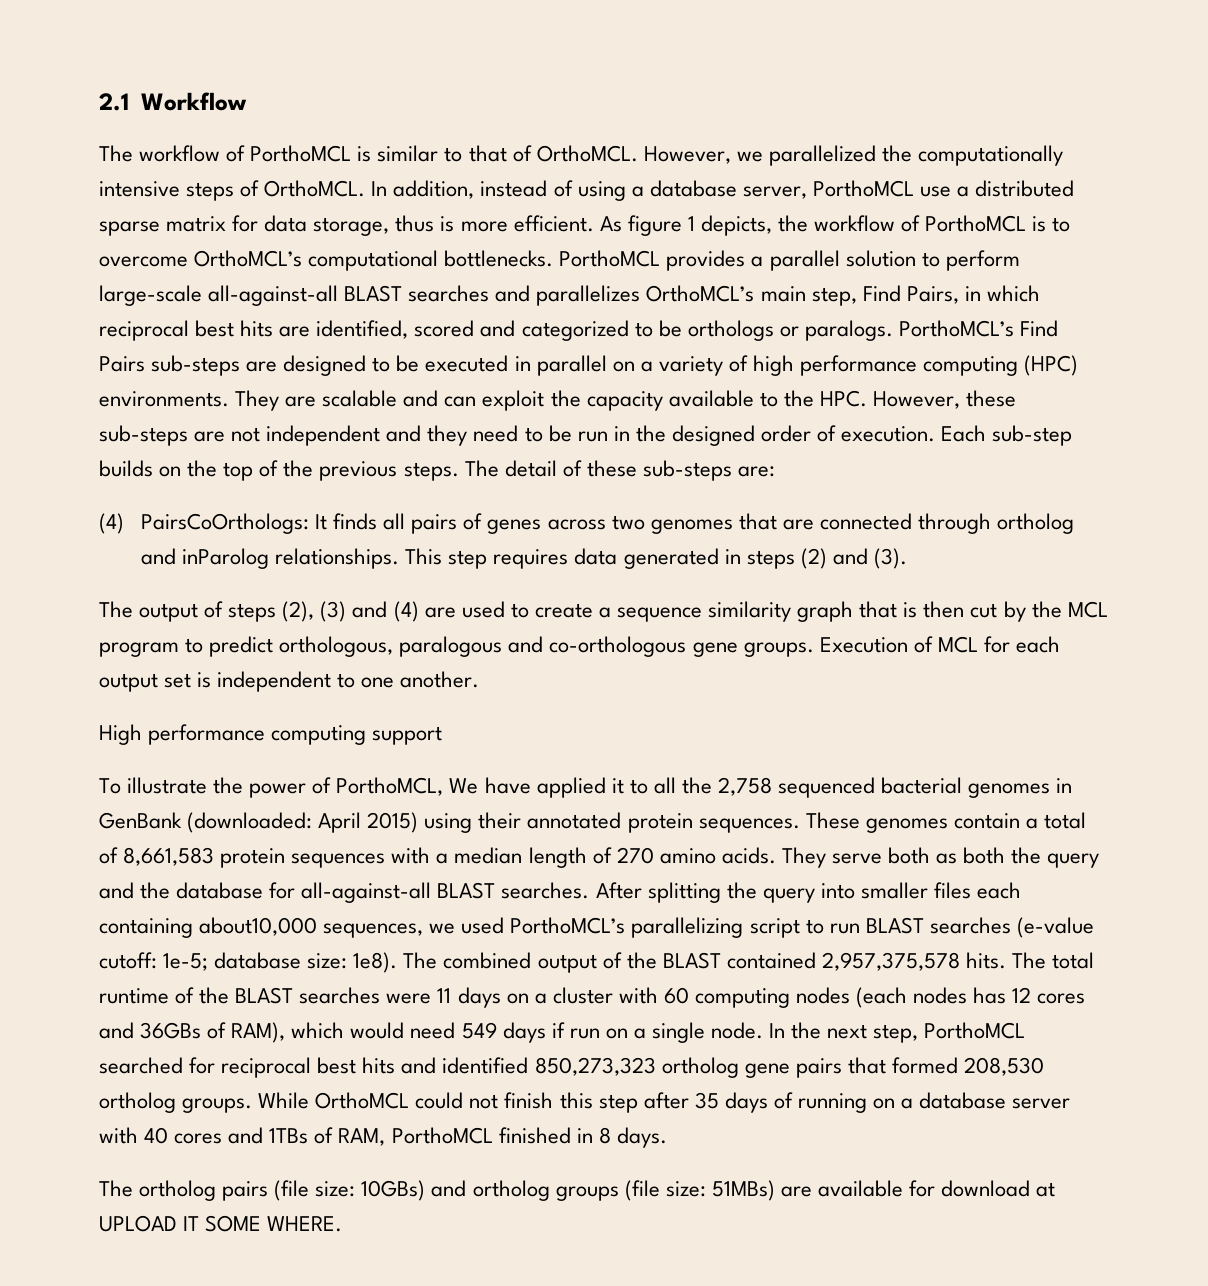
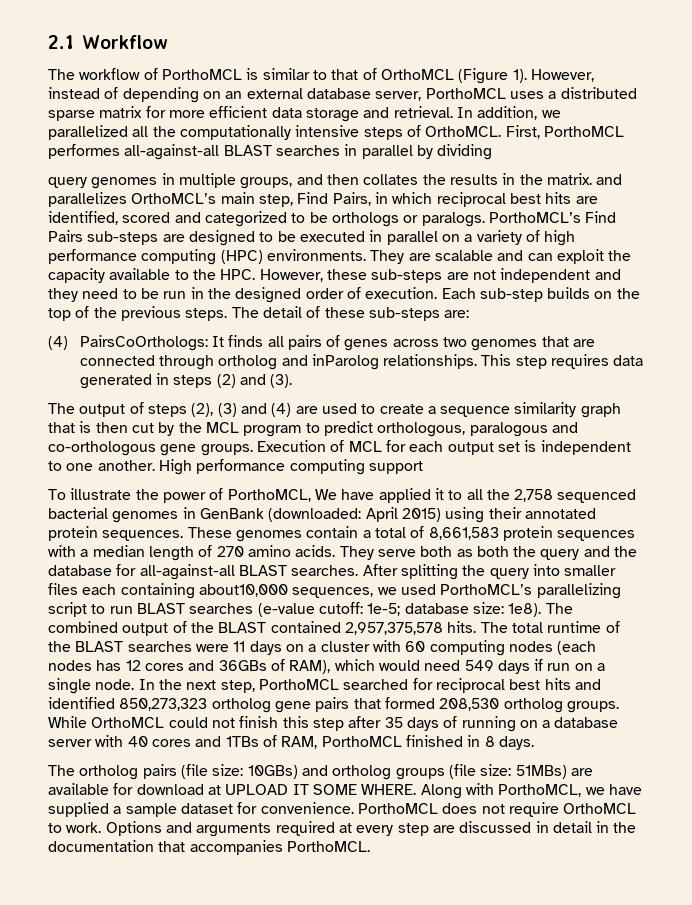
- The workflow of PorthoMCL is similar to that of OrthoMCL. However, we parallelized the computationally intensive steps of OrthoMCL.
+ The workflow of PorthoMCL is similar to that of OrthoMCL (Figure 1). However, instead of depending on an external database server, PorthoMCL uses a distributed sparse matrix for more efficient data storage and retrieval. In addition, we parallelized all the computationally intensive steps of OrthoMCL.
- In addition, instead of using a database server, PorthoMCL use a distributed sparse matrix for data storage, thus is more efficient. As figure 1 depicts, the workflow of PorthoMCL is to overcome OrthoMCL’s computational bottlenecks. PorthoMCL provides a parallel solution to perform large-scale all-against-all BLAST searches and parallelizes OrthoMCL’s main step, Find Pairs, in which reciprocal best hits are identified, scored and categorized to be orthologs or paralogs.
+ First, PorthoMCL performes all-against-all BLAST searches in parallel by dividing
+ query genomes in multiple groups, and then collates the results in the matrix. and parallelizes OrthoMCL’s main step, Find Pairs, in which reciprocal best hits are identified, scored and categorized to be orthologs or paralogs.
- Execution of MCL for each output set is independent to one another.
- High performance computing support
+ Execution of MCL for each output set is independent to one another. High performance computing support
+ Along with PorthoMCL, we have supplied a sample dataset for convenience. PorthoMCL does not require OrthoMCL to work. Options and arguments required at every step are discussed in detail in the documentation that accompanies PorthoMCL.

